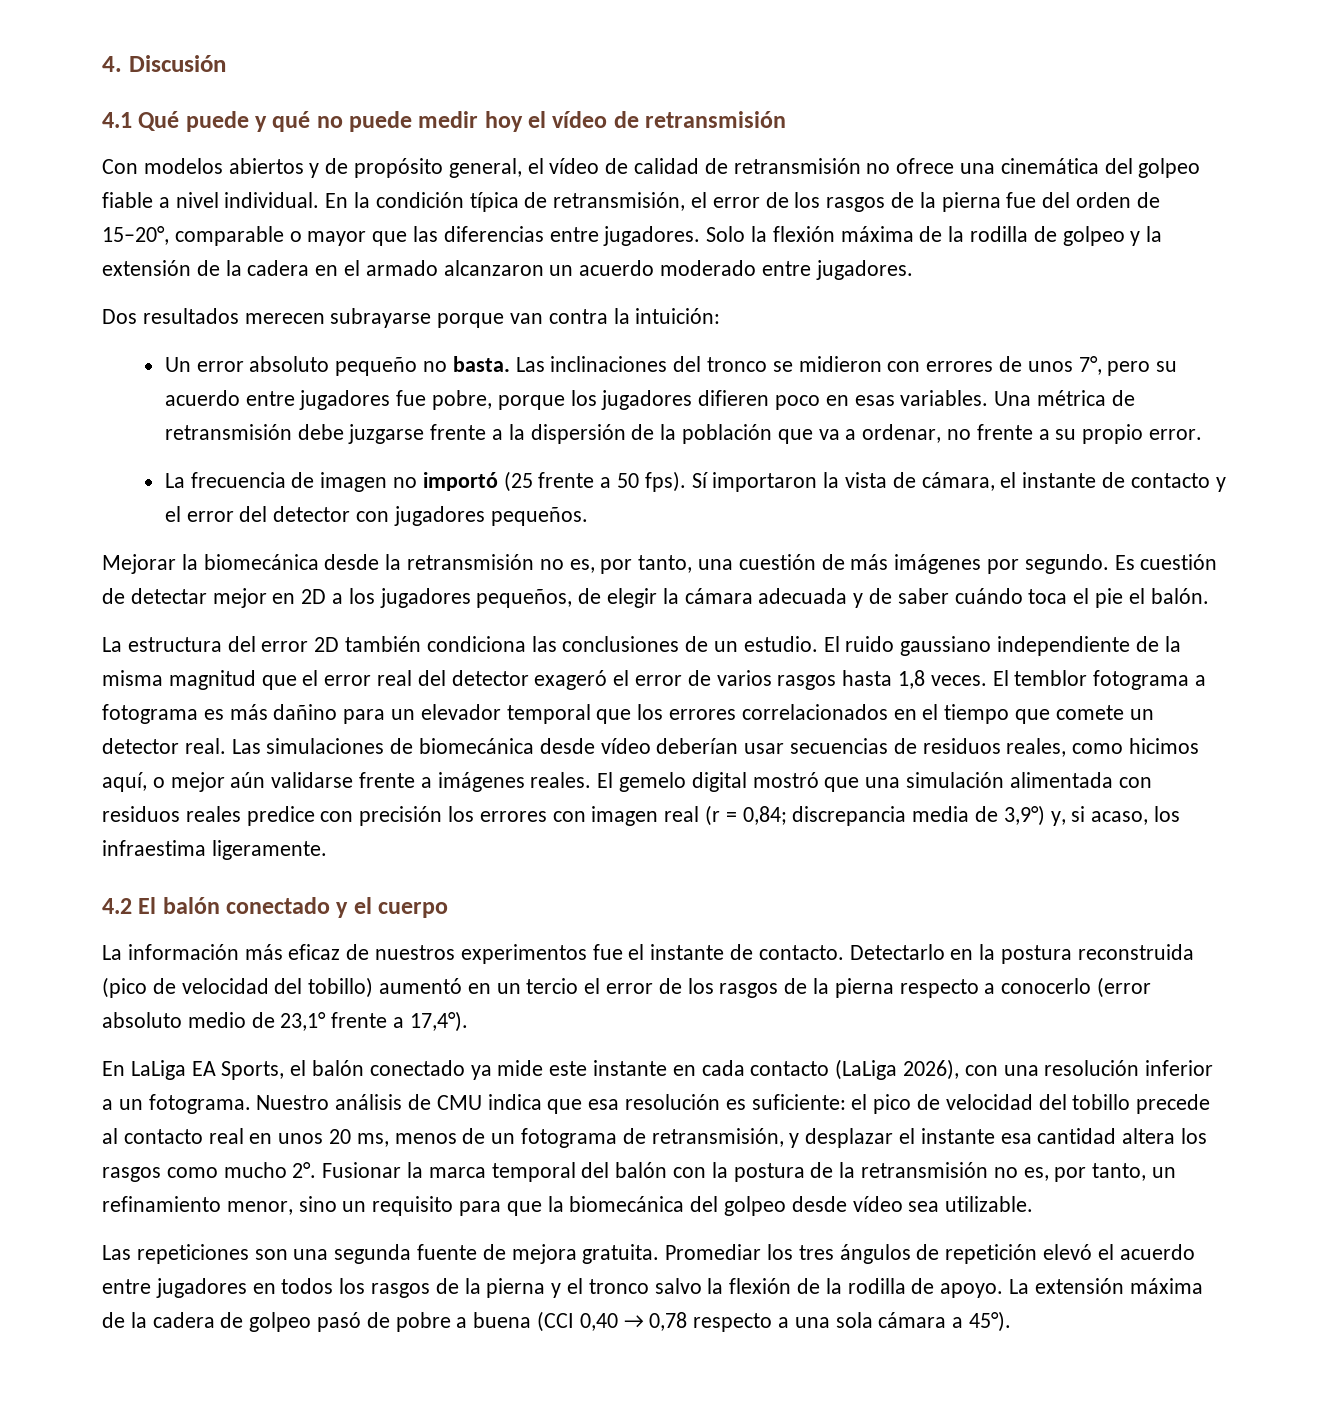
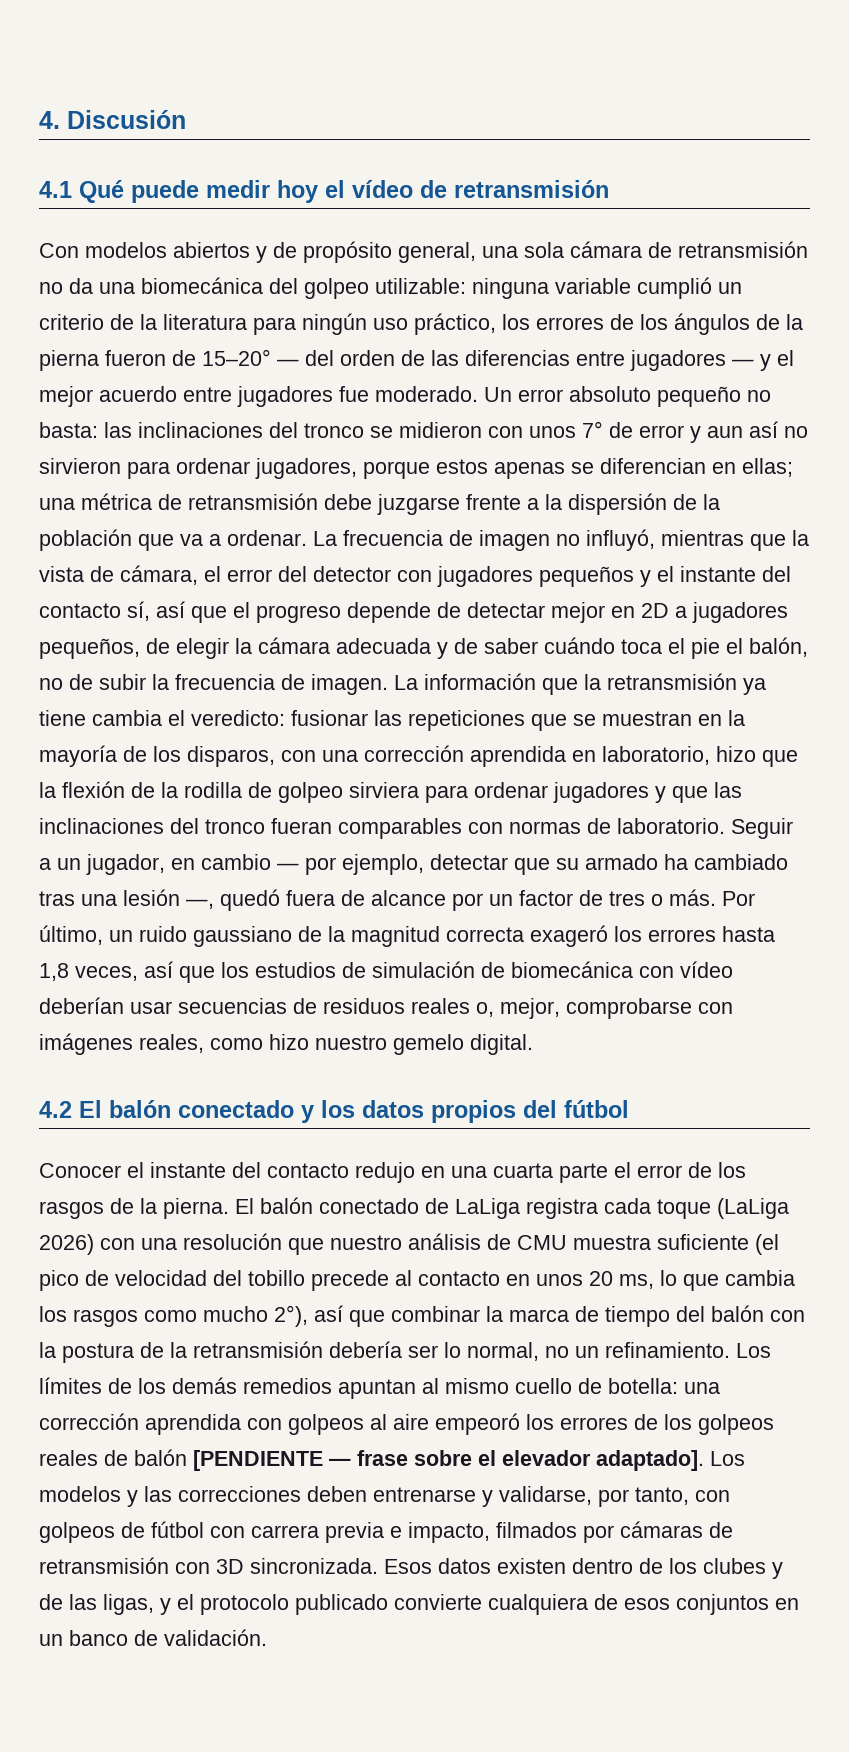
- 4.1 Qué puede y qué no puede medir hoy el vídeo de retransmisión
+ 4.1 Qué puede medir hoy el vídeo de retransmisión
- Con modelos abiertos y de propósito general, el vídeo de calidad de retransmisión no ofrece una cinemática del golpeo fiable a nivel individual. En la condición típica de retransmisión, el error de los rasgos de la pierna fue del orden de 15–20°, comparable o mayor que las diferencias entre jugadores. Solo la flexión máxima de la rodilla de golpeo y la extensión de la cadera en el armado alcanzaron un acuerdo moderado entre jugadores.
- Dos resultados merecen subrayarse porque van contra la intuición:
- Un error absoluto pequeño no basta. Las inclinaciones del tronco se midieron con errores de unos 7°, pero su acuerdo entre jugadores fue pobre, porque los jugadores difieren poco en esas variables. Una métrica de retransmisión debe juzgarse frente a la dispersión de la población que va a ordenar, no frente a su propio error.
- La frecuencia de imagen no importó (25 frente a 50 fps). Sí importaron la vista de cámara, el instante de contacto y el error del detector con jugadores pequeños.
- Mejorar la biomecánica desde la retransmisión no es, por tanto, una cuestión de más imágenes por segundo. Es cuestión de detectar mejor en 2D a los jugadores pequeños, de elegir la cámara adecuada y de saber cuándo toca el pie el balón.
- La estructura del error 2D también condiciona las conclusiones de un estudio. El ruido gaussiano independiente de la misma magnitud que el error real del detector exageró el error de varios rasgos hasta 1,8 veces. El temblor fotograma a fotograma es más dañino para un elevador temporal que los errores correlacionados en el tiempo que comete un detector real. Las simulaciones de biomecánica desde vídeo deberían usar secuencias de residuos reales, como hicimos aquí, o mejor aún validarse frente a imágenes reales. El gemelo digital mostró que una simulación alimentada con residuos reales predice con precisión los errores con imagen real (r = 0,84; discrepancia media de 3,9°) y, si acaso, los infraestima ligeramente.
+ Con modelos abiertos y de propósito general, una sola cámara de retransmisión no da una biomecánica del golpeo utilizable: ninguna variable cumplió un criterio de la literatura para ningún uso práctico, los errores de los ángulos de la pierna fueron de 15–20° — del orden de las diferencias entre jugadores — y el mejor acuerdo entre jugadores fue moderado. Un error absoluto pequeño no basta: las inclinaciones del tronco se midieron con unos 7° de error y aun así no sirvieron para ordenar jugadores, porque estos apenas se diferencian en ellas; una métrica de retransmisión debe juzgarse frente a la dispersión de la población que va a ordenar. La frecuencia de imagen no influyó, mientras que la vista de cámara, el error del detector con jugadores pequeños y el instante del contacto sí, así que el progreso depende de detectar mejor en 2D a jugadores pequeños, de elegir la cámara adecuada y de saber cuándo toca el pie el balón, no de subir la frecuencia de imagen. La información que la retransmisión ya tiene cambia el veredicto: fusionar las repeticiones que se muestran en la mayoría de los disparos, con una corrección aprendida en laboratorio, hizo que la flexión de la rodilla de golpeo sirviera para ordenar jugadores y que las inclinaciones del tronco fueran comparables con normas de laboratorio. Seguir a un jugador, en cambio — por ejemplo, detectar que su armado ha cambiado tras una lesión —, quedó fuera de alcance por un factor de tres o más. Por último, un ruido gaussiano de la magnitud correcta exageró los errores hasta 1,8 veces, así que los estudios de simulación de biomecánica con vídeo deberían usar secuencias de residuos reales o, mejor, comprobarse con imágenes reales, como hizo nuestro gemelo digital.
- 4.2 El balón conectado y el cuerpo
- La información más eficaz de nuestros experimentos fue el instante de contacto. Detectarlo en la postura reconstruida (pico de velocidad del tobillo) aumentó en un tercio el error de los rasgos de la pierna respecto a conocerlo (error absoluto medio de 23,1° frente a 17,4°).
- En LaLiga EA Sports, el balón conectado ya mide este instante en cada contacto (LaLiga 2026), con una resolución inferior a un fotograma. Nuestro análisis de CMU indica que esa resolución es suficiente: el pico de velocidad del tobillo precede al contacto real en unos 20 ms, menos de un fotograma de retransmisión, y desplazar el instante esa cantidad altera los rasgos como mucho 2°. Fusionar la marca temporal del balón con la postura de la retransmisión no es, por tanto, un refinamiento menor, sino un requisito para que la biomecánica del golpeo desde vídeo sea utilizable.
- Las repeticiones son una segunda fuente de mejora gratuita. Promediar los tres ángulos de repetición elevó el acuerdo entre jugadores en todos los rasgos de la pierna y el tronco salvo la flexión de la rodilla de apoyo. La extensión máxima de la cadera de golpeo pasó de pobre a buena (CCI 0,40 → 0,78 respecto a una sola cámara a 45°).
+ 4.2 El balón conectado y los datos propios del fútbol
+ Conocer el instante del contacto redujo en una cuarta parte el error de los rasgos de la pierna. El balón conectado de LaLiga registra cada toque (LaLiga 2026) con una resolución que nuestro análisis de CMU muestra suficiente (el pico de velocidad del tobillo precede al contacto en unos 20 ms, lo que cambia los rasgos como mucho 2°), así que combinar la marca de tiempo del balón con la postura de la retransmisión debería ser lo normal, no un refinamiento. Los límites de los demás remedios apuntan al mismo cuello de botella: una corrección aprendida con golpeos al aire empeoró los errores de los golpeos reales de balón [PENDIENTE — frase sobre el elevador adaptado]. Los modelos y las correcciones deben entrenarse y validarse, por tanto, con golpeos de fútbol con carrera previa e impacto, filmados por cámaras de retransmisión con 3D sincronizada. Esos datos existen dentro de los clubes y de las ligas, y el protocolo publicado convierte cualquiera de esos conjuntos en un banco de validación.

